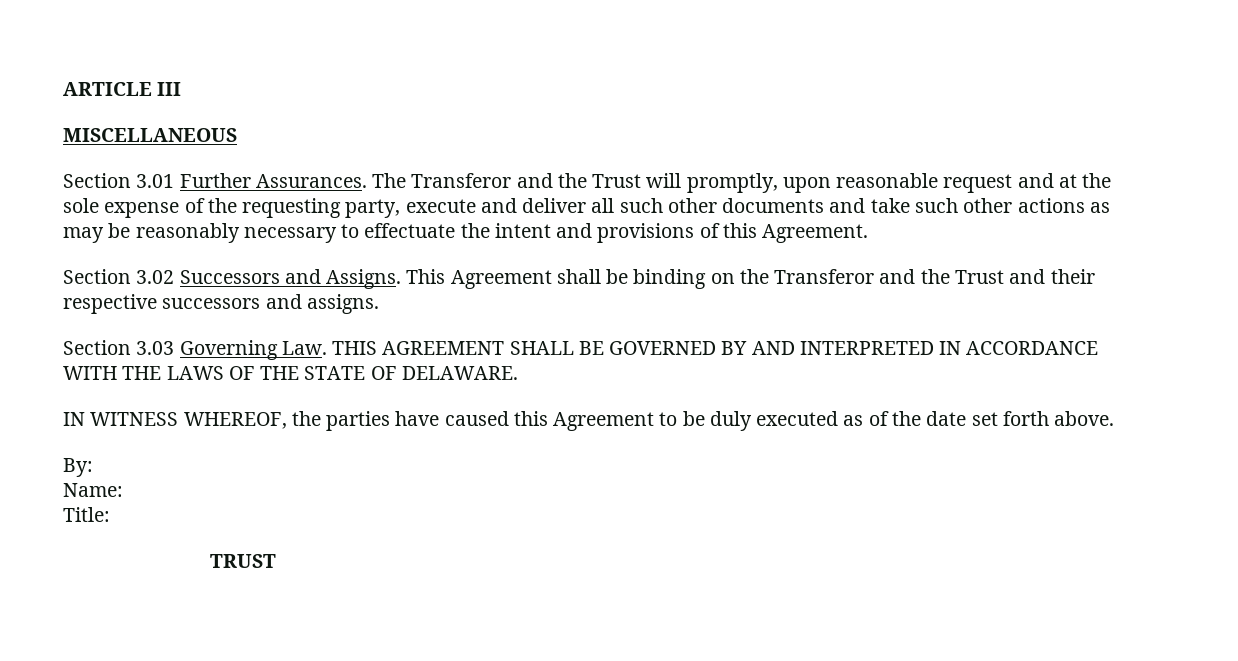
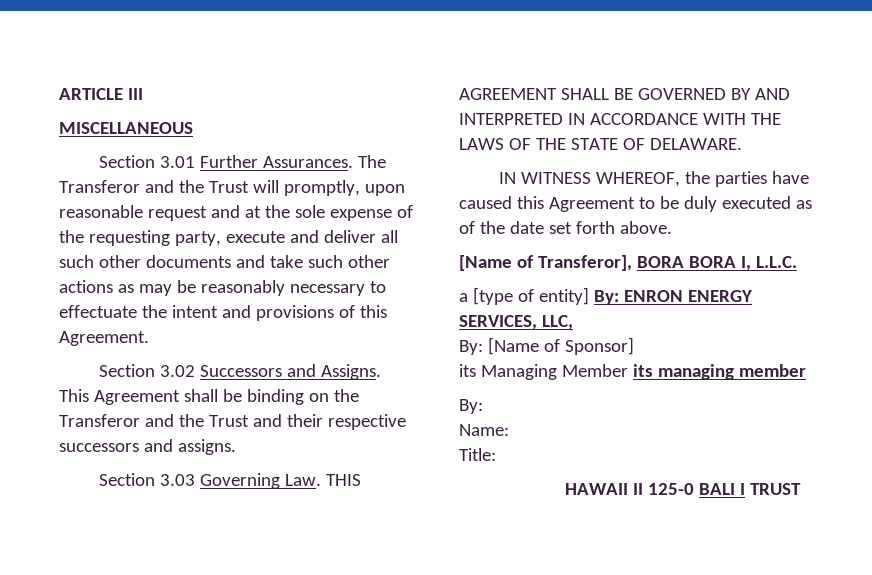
+ [Name of Transferor], BORA BORA I, L.L.C.
+ a [type of entity] By: ENRON ENERGY SERVICES, LLC,
+ By: [Name of Sponsor]
+ its Managing Member its managing member
  By:
  Name:
  Title:
- TRUST
+ HAWAII II 125-0 BALI I TRUST

